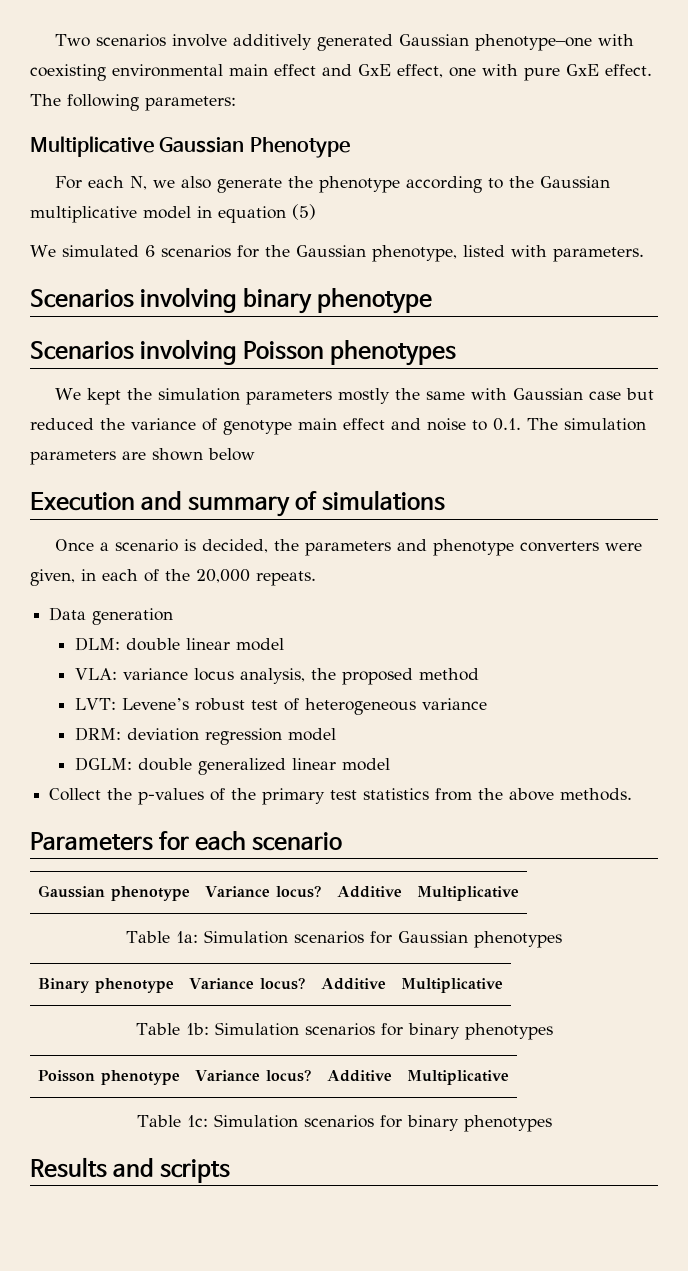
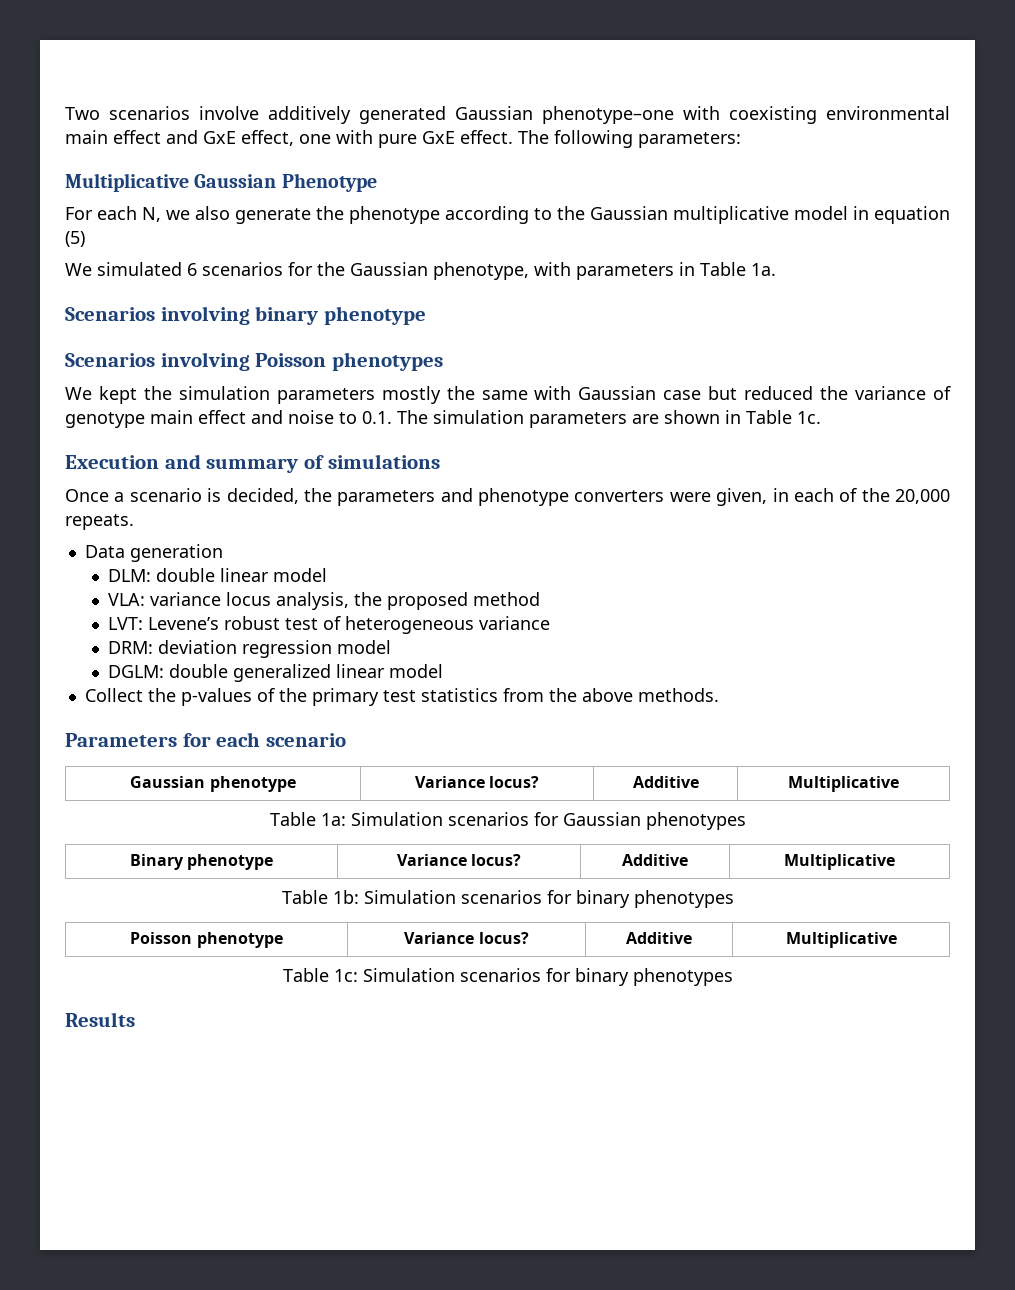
- We simulated 6 scenarios for the Gaussian phenotype, listed with parameters.
+ We simulated 6 scenarios for the Gaussian phenotype, with parameters in Table 1a.
- We kept the simulation parameters mostly the same with Gaussian case but reduced the variance of genotype main effect and noise to 0.1. The simulation parameters are shown below
+ We kept the simulation parameters mostly the same with Gaussian case but reduced the variance of genotype main effect and noise to 0.1. The simulation parameters are shown in Table 1c.
- Results and scripts
+ Results

